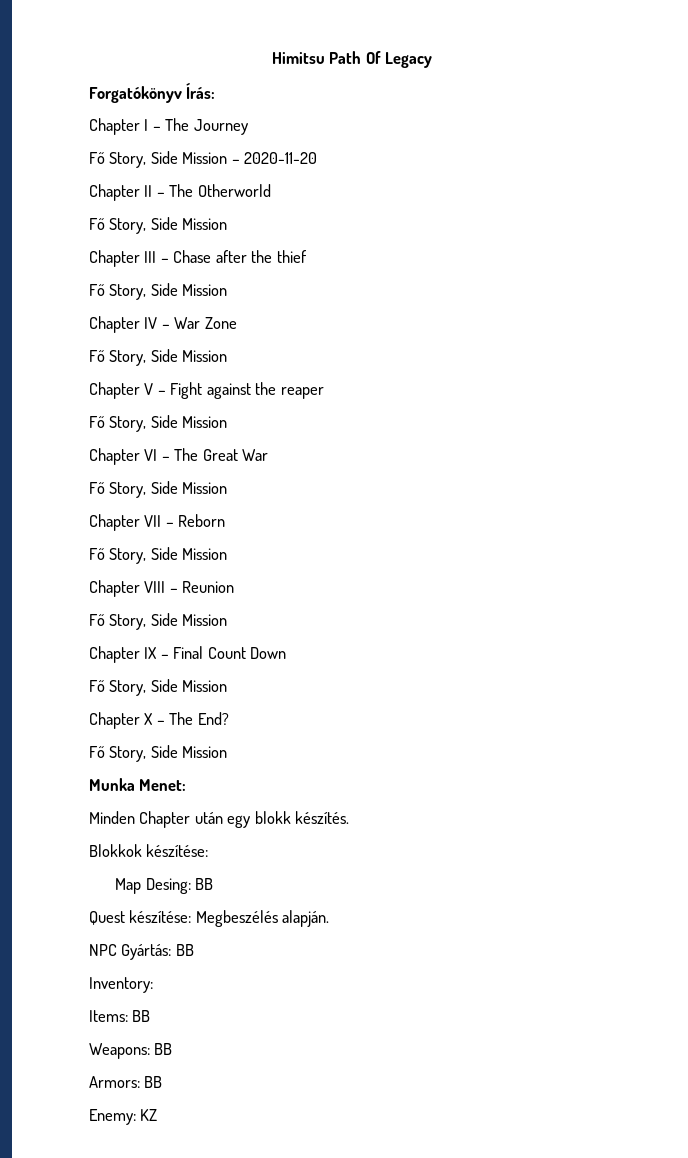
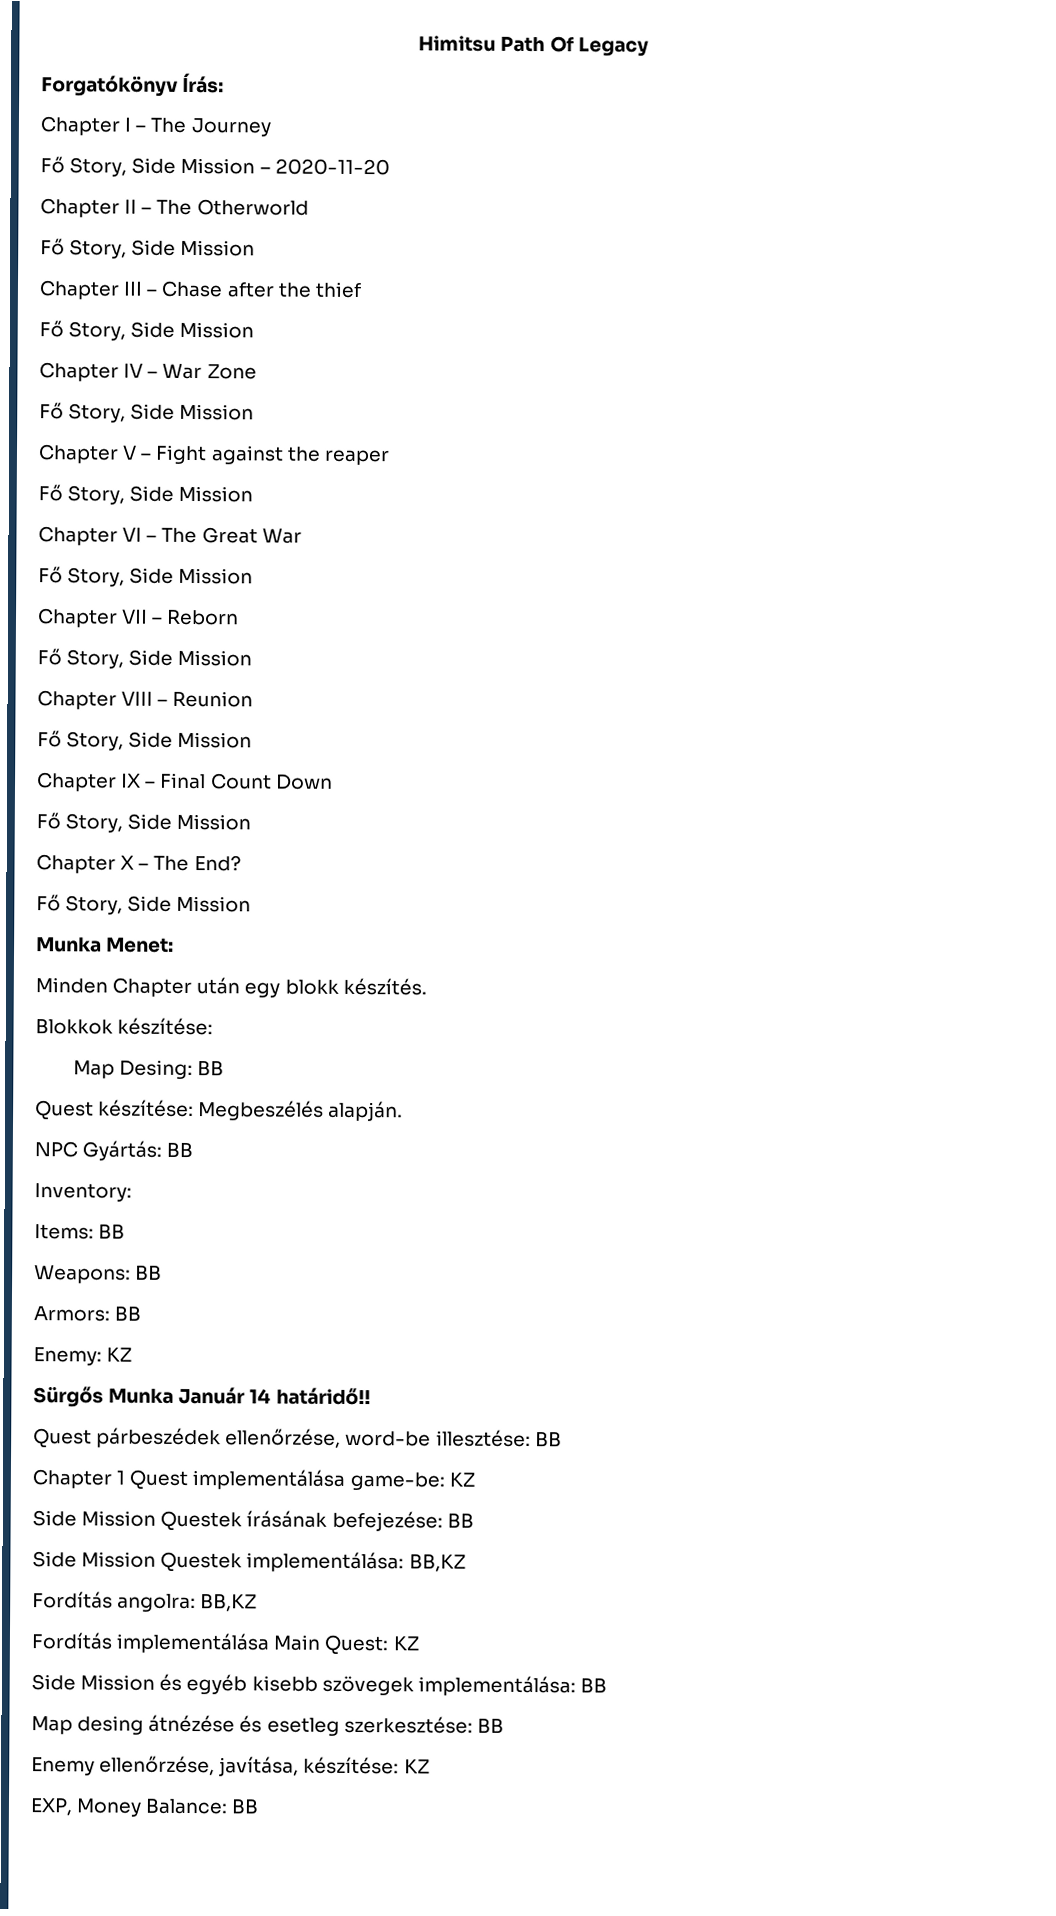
+ Sürgős Munka Január 14 határidő!!
+ Quest párbeszédek ellenőrzése, word-be illesztése: BB
+ Chapter 1 Quest implementálása game-be: KZ
+ Side Mission Questek írásának befejezése: BB
+ Side Mission Questek implementálása: BB,KZ
+ Fordítás angolra: BB,KZ
+ Fordítás implementálása Main Quest: KZ
+ Side Mission és egyéb kisebb szövegek implementálása: BB
+ Map desing átnézése és esetleg szerkesztése: BB
+ Enemy ellenőrzése, javítása, készítése: KZ
+ EXP, Money Balance: BB

